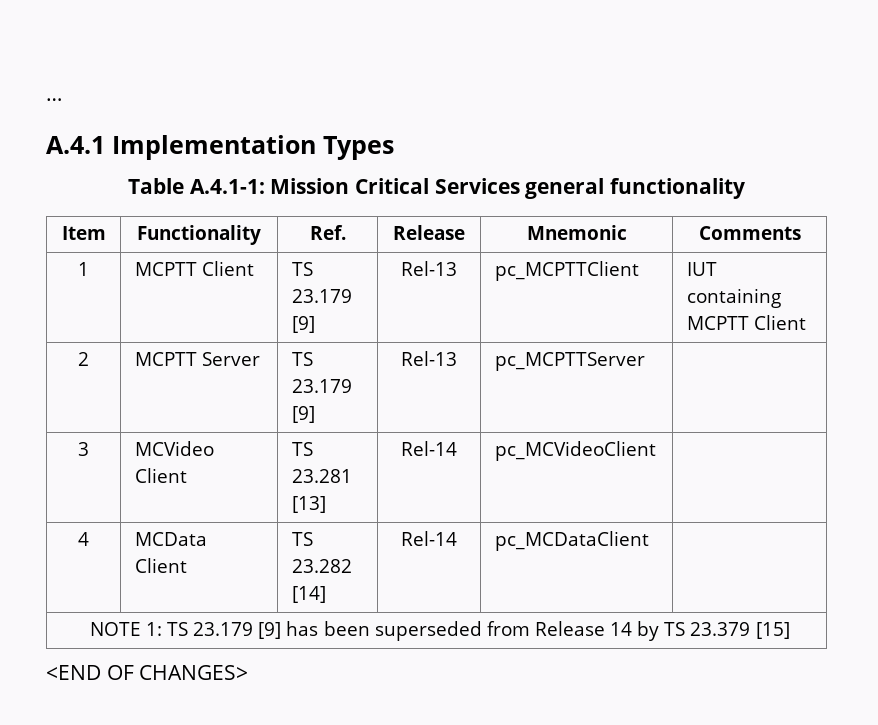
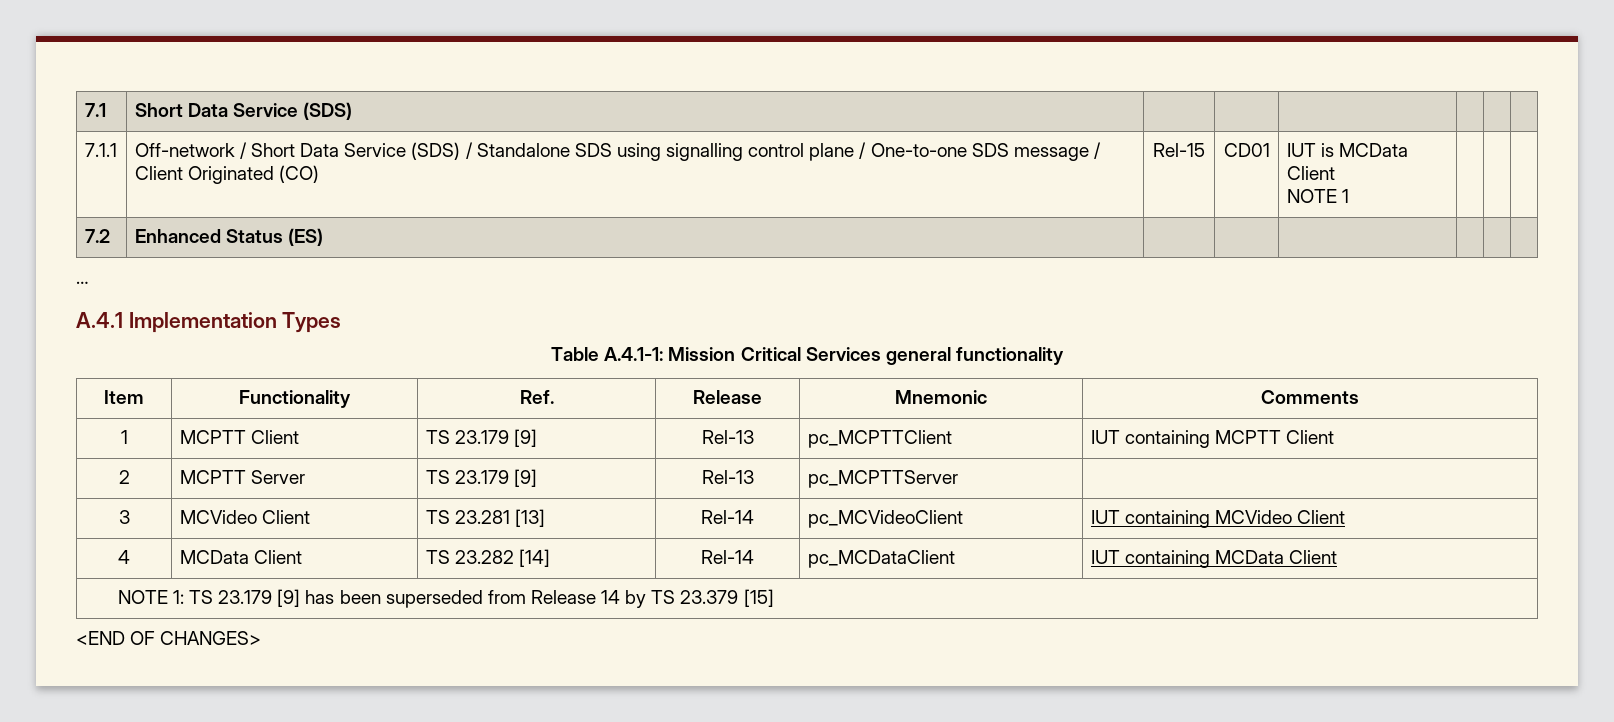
+ 7.1 | Short Data Service (SDS) | | | | | |
+ 7.1.1 | Off-network / Short Data Service (SDS) / Standalone SDS using signalling control plane / One-to-one SDS message / Client Originated (CO) | Rel-15 | CD01 | IUT is MCData Client
+ NOTE 1 | | |
+ 7.2 | Enhanced Status (ES) | | | | | |
- 3 | MCVideo Client | TS 23.281 [13] | Rel-14 | pc_MCVideoClient |
+ 3 | MCVideo Client | TS 23.281 [13] | Rel-14 | pc_MCVideoClient | IUT containing MCVideo Client
- 4 | MCData Client | TS 23.282 [14] | Rel-14 | pc_MCDataClient |
+ 4 | MCData Client | TS 23.282 [14] | Rel-14 | pc_MCDataClient | IUT containing MCData Client

